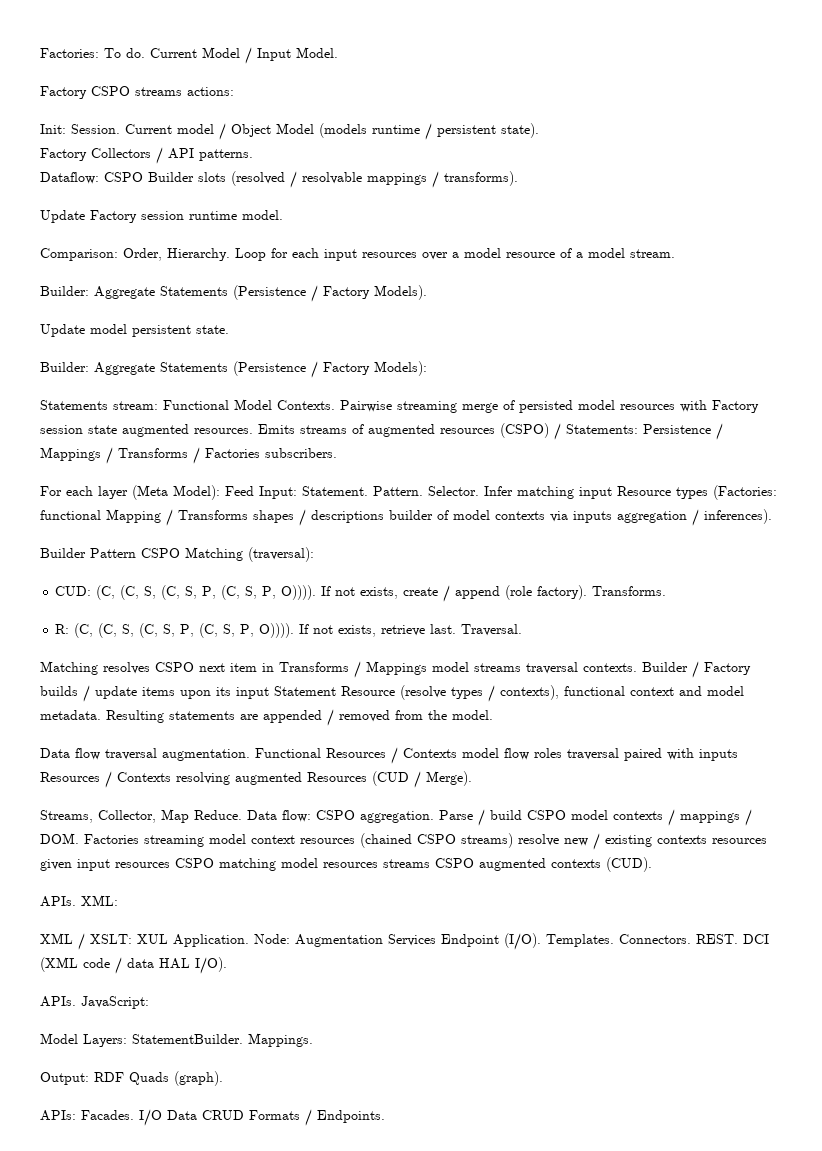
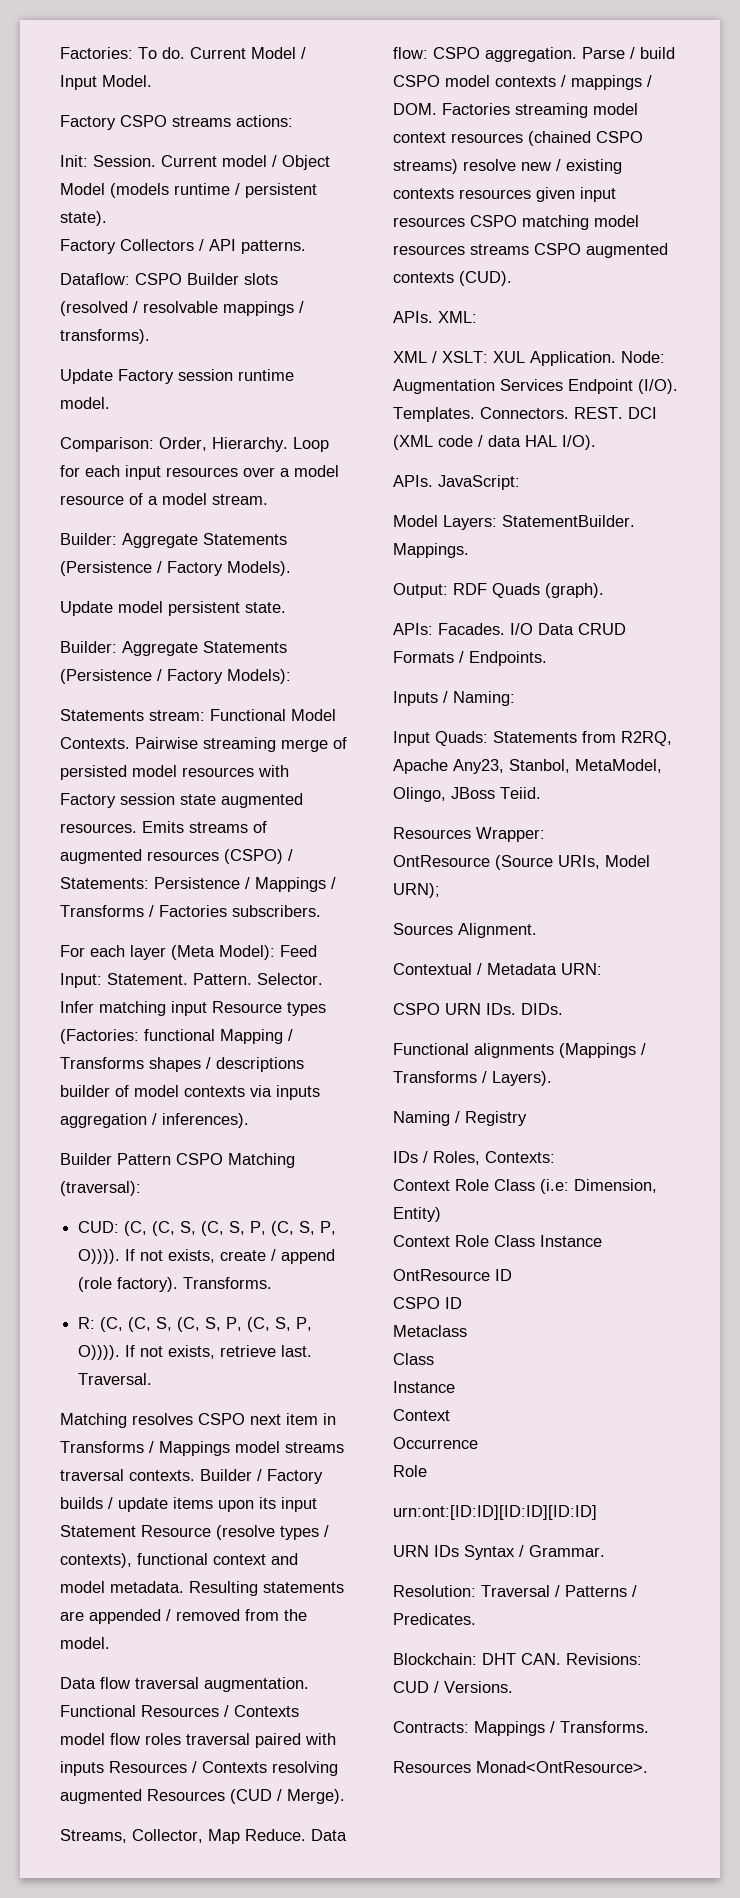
+ Inputs / Naming:
+ Input Quads: Statements from R2RQ, Apache Any23, Stanbol, MetaModel, Olingo, JBoss Teiid.
+ Resources Wrapper:
+ OntResource (Source URIs, Model URN);
+ Sources Alignment.
+ Contextual / Metadata URN:
+ CSPO URN IDs. DIDs.
+ Functional alignments (Mappings / Transforms / Layers).
+ Naming / Registry
+ IDs / Roles, Contexts:
+ Context Role Class (i.e: Dimension, Entity)
+ Context Role Class Instance
+ OntResource ID
+ CSPO ID
+ Metaclass
+ Class
+ Instance
+ Context
+ Occurrence
+ Role
+ urn:ont:[ID:ID][ID:ID][ID:ID]
+ URN IDs Syntax / Grammar.
+ Resolution: Traversal / Patterns / Predicates.
+ Blockchain: DHT CAN. Revisions: CUD / Versions.
+ Contracts: Mappings / Transforms.
+ Resources Monad<OntResource>.

